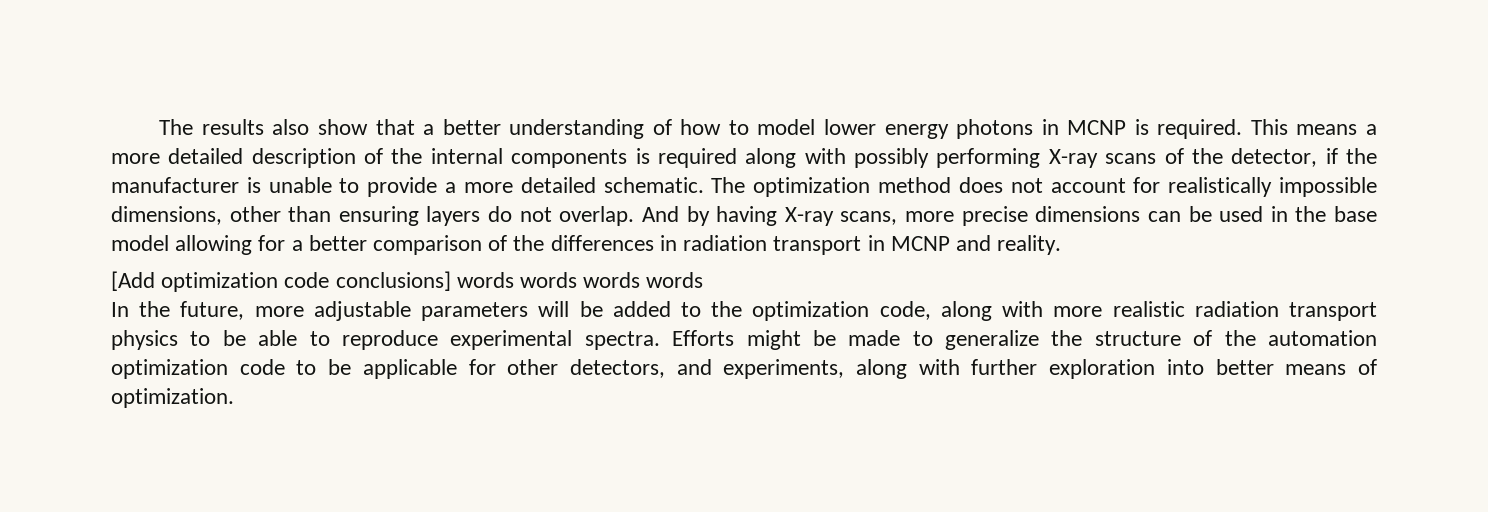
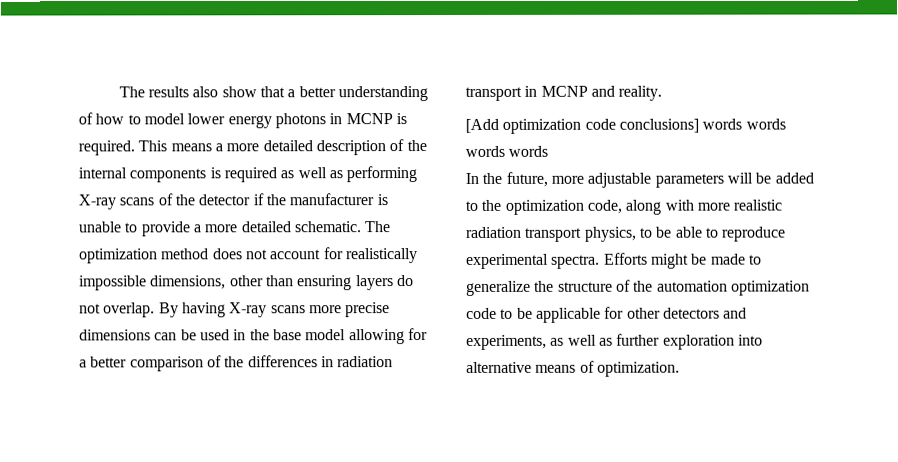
- This means a more detailed description of the internal components is required along with possibly performing X-ray scans of the detector, if the manufacturer is unable to provide a more detailed schematic.
+ This means a more detailed description of the internal components is required as well as performing X-ray scans of the detector if the manufacturer is unable to provide a more detailed schematic.
- And by having X-ray scans, more precise dimensions can be used in the base model allowing for a better comparison of the differences in radiation transport in MCNP and reality.
+ By having X-ray scans more precise dimensions can be used in the base model allowing for a better comparison of the differences in radiation transport in MCNP and reality.
- In the future, more adjustable parameters will be added to the optimization code, along with more realistic radiation transport physics to be able to reproduce experimental spectra.
+ In the future, more adjustable parameters will be added to the optimization code, along with more realistic radiation transport physics, to be able to reproduce experimental spectra.
- Efforts might be made to generalize the structure of the automation optimization code to be applicable for other detectors, and experiments, along with further exploration into better means of optimization.
+ Efforts might be made to generalize the structure of the automation optimization code to be applicable for other detectors and experiments, as well as further exploration into alternative means of optimization.

